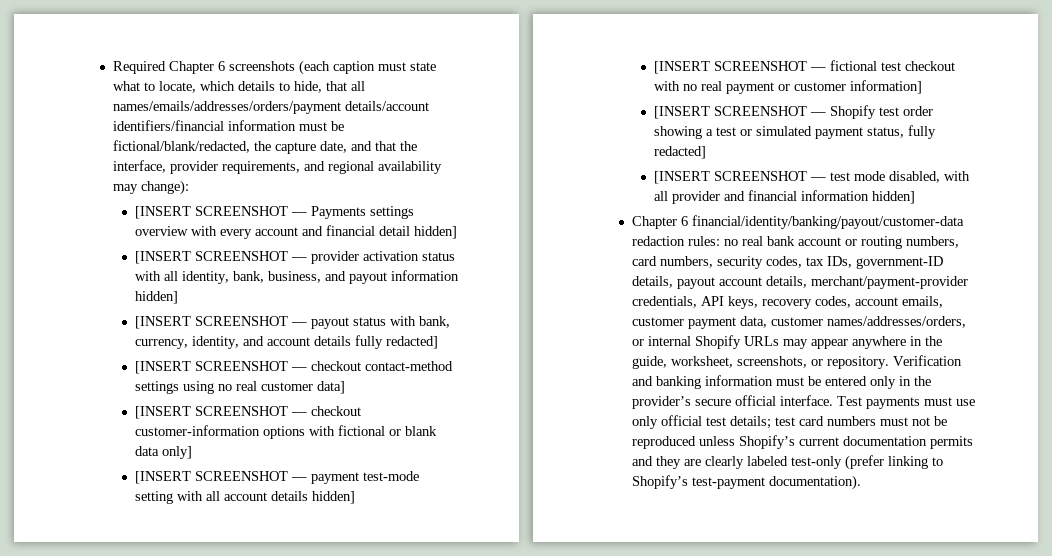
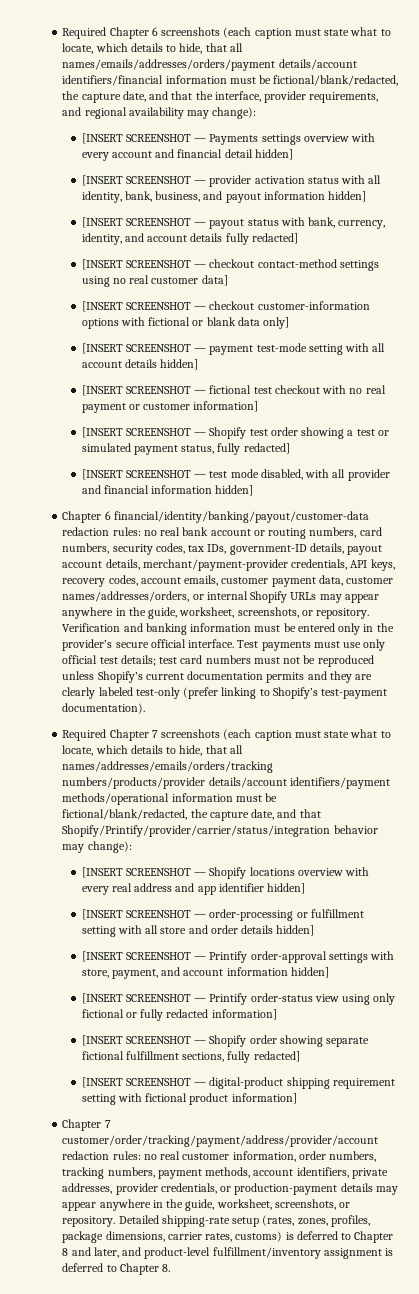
+ Required Chapter 7 screenshots (each caption must state what to locate, which details to hide, that all names/addresses/emails/orders/tracking numbers/products/provider details/account identifiers/payment methods/operational information must be fictional/blank/redacted, the capture date, and that Shopify/Printify/provider/carrier/status/integration behavior may change):
+ [INSERT SCREENSHOT — Shopify locations overview with every real address and app identifier hidden]
+ [INSERT SCREENSHOT — order-processing or fulfillment setting with all store and order details hidden]
+ [INSERT SCREENSHOT — Printify order-approval settings with store, payment, and account information hidden]
+ [INSERT SCREENSHOT — Printify order-status view using only fictional or fully redacted information]
+ [INSERT SCREENSHOT — Shopify order showing separate fictional fulfillment sections, fully redacted]
+ [INSERT SCREENSHOT — digital-product shipping requirement setting with fictional product information]
+ Chapter 7 customer/order/tracking/payment/address/provider/account redaction rules: no real customer information, order numbers, tracking numbers, payment methods, account identifiers, private addresses, provider credentials, or production-payment details may appear anywhere in the guide, worksheet, screenshots, or repository. Detailed shipping-rate setup (rates, zones, profiles, package dimensions, carrier rates, customs) is deferred to Chapter 8 and later, and product-level fulfillment/inventory assignment is deferred to Chapter 8.

